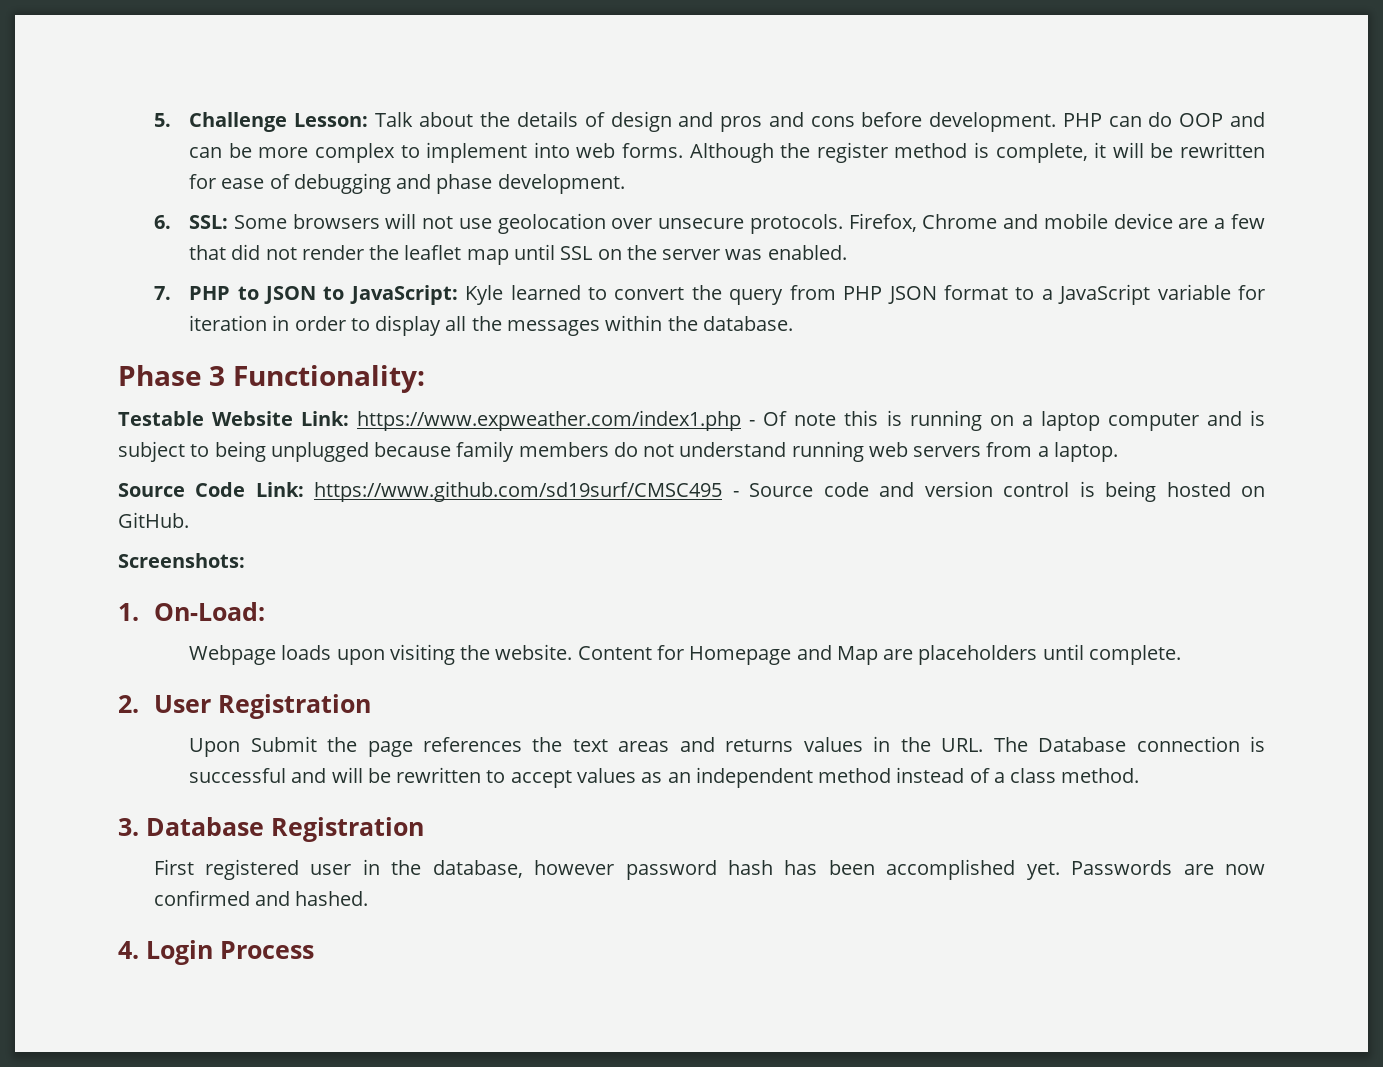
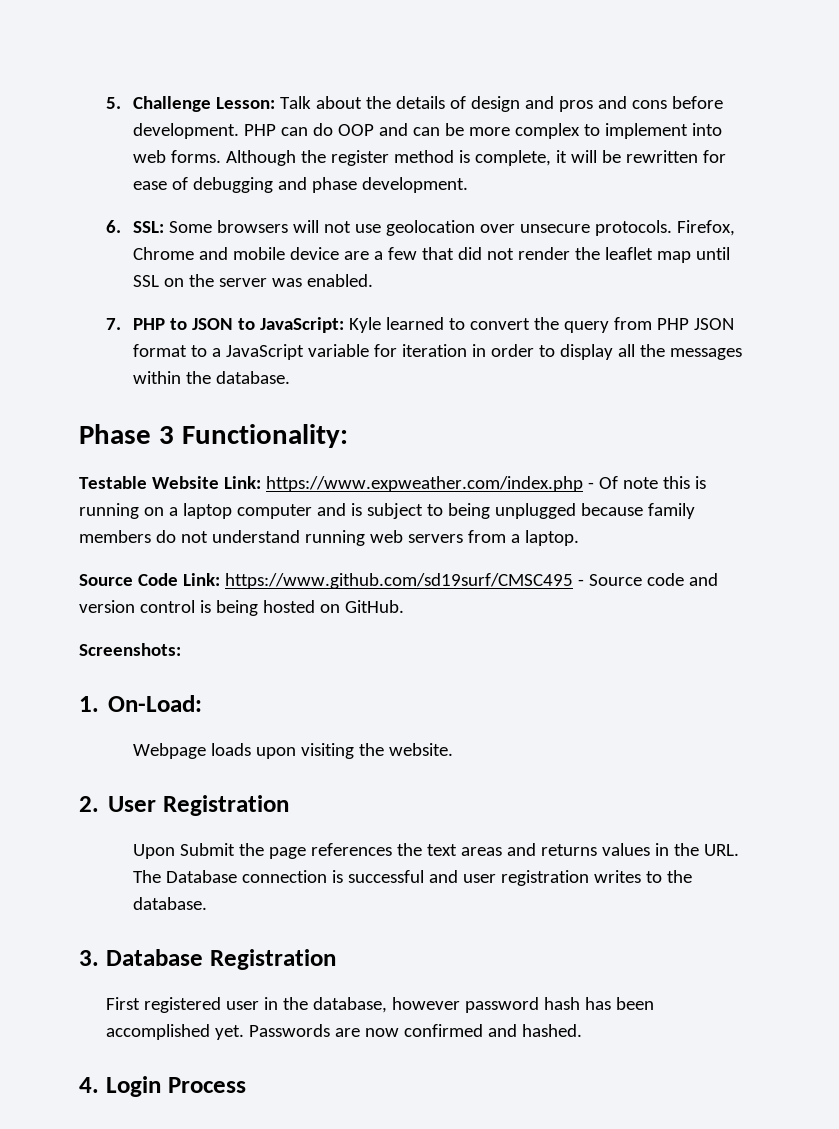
- Testable Website Link: https://www.expweather.com/index1.php - Of note this is running on a laptop computer and is subject to being unplugged because family members do not understand running web servers from a laptop.
+ Testable Website Link: https://www.expweather.com/index.php - Of note this is running on a laptop computer and is subject to being unplugged because family members do not understand running web servers from a laptop.
- Content for Homepage and Map are placeholders until complete.
- Upon Submit the page references the text areas and returns values in the URL. The Database connection is successful and will be rewritten to accept values as an independent method instead of a class method.
+ Upon Submit the page references the text areas and returns values in the URL. The Database connection is successful and user registration writes to the database.

